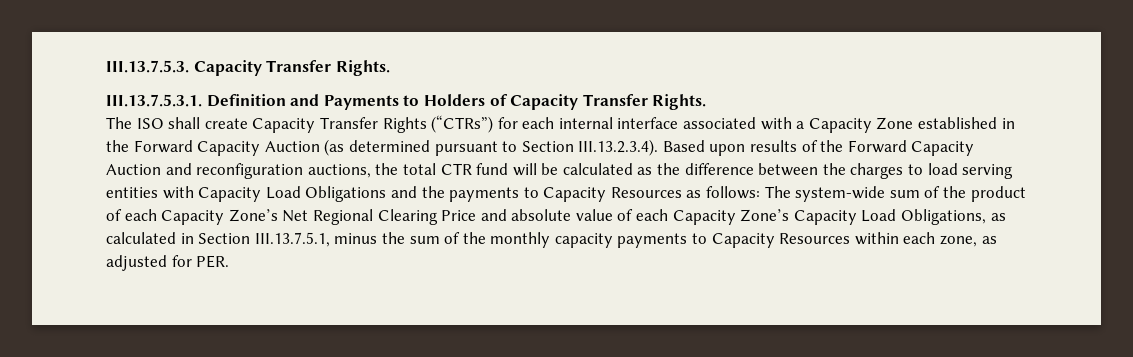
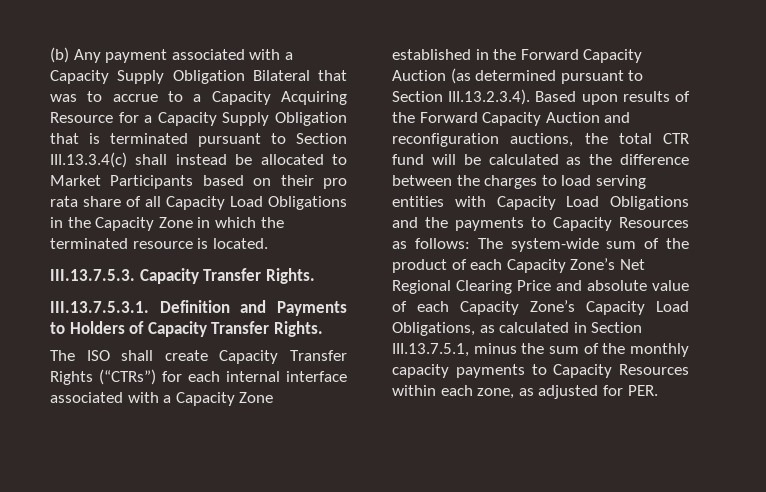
+ (b) Any payment associated with a Capacity Supply Obligation Bilateral that was to accrue to a Capacity Acquiring Resource for a Capacity Supply Obligation that is terminated pursuant to Section III.13.3.4(c) shall instead be allocated to Market Participants based on their pro rata share of all Capacity Load Obligations in the Capacity Zone in which the terminated resource is located.

